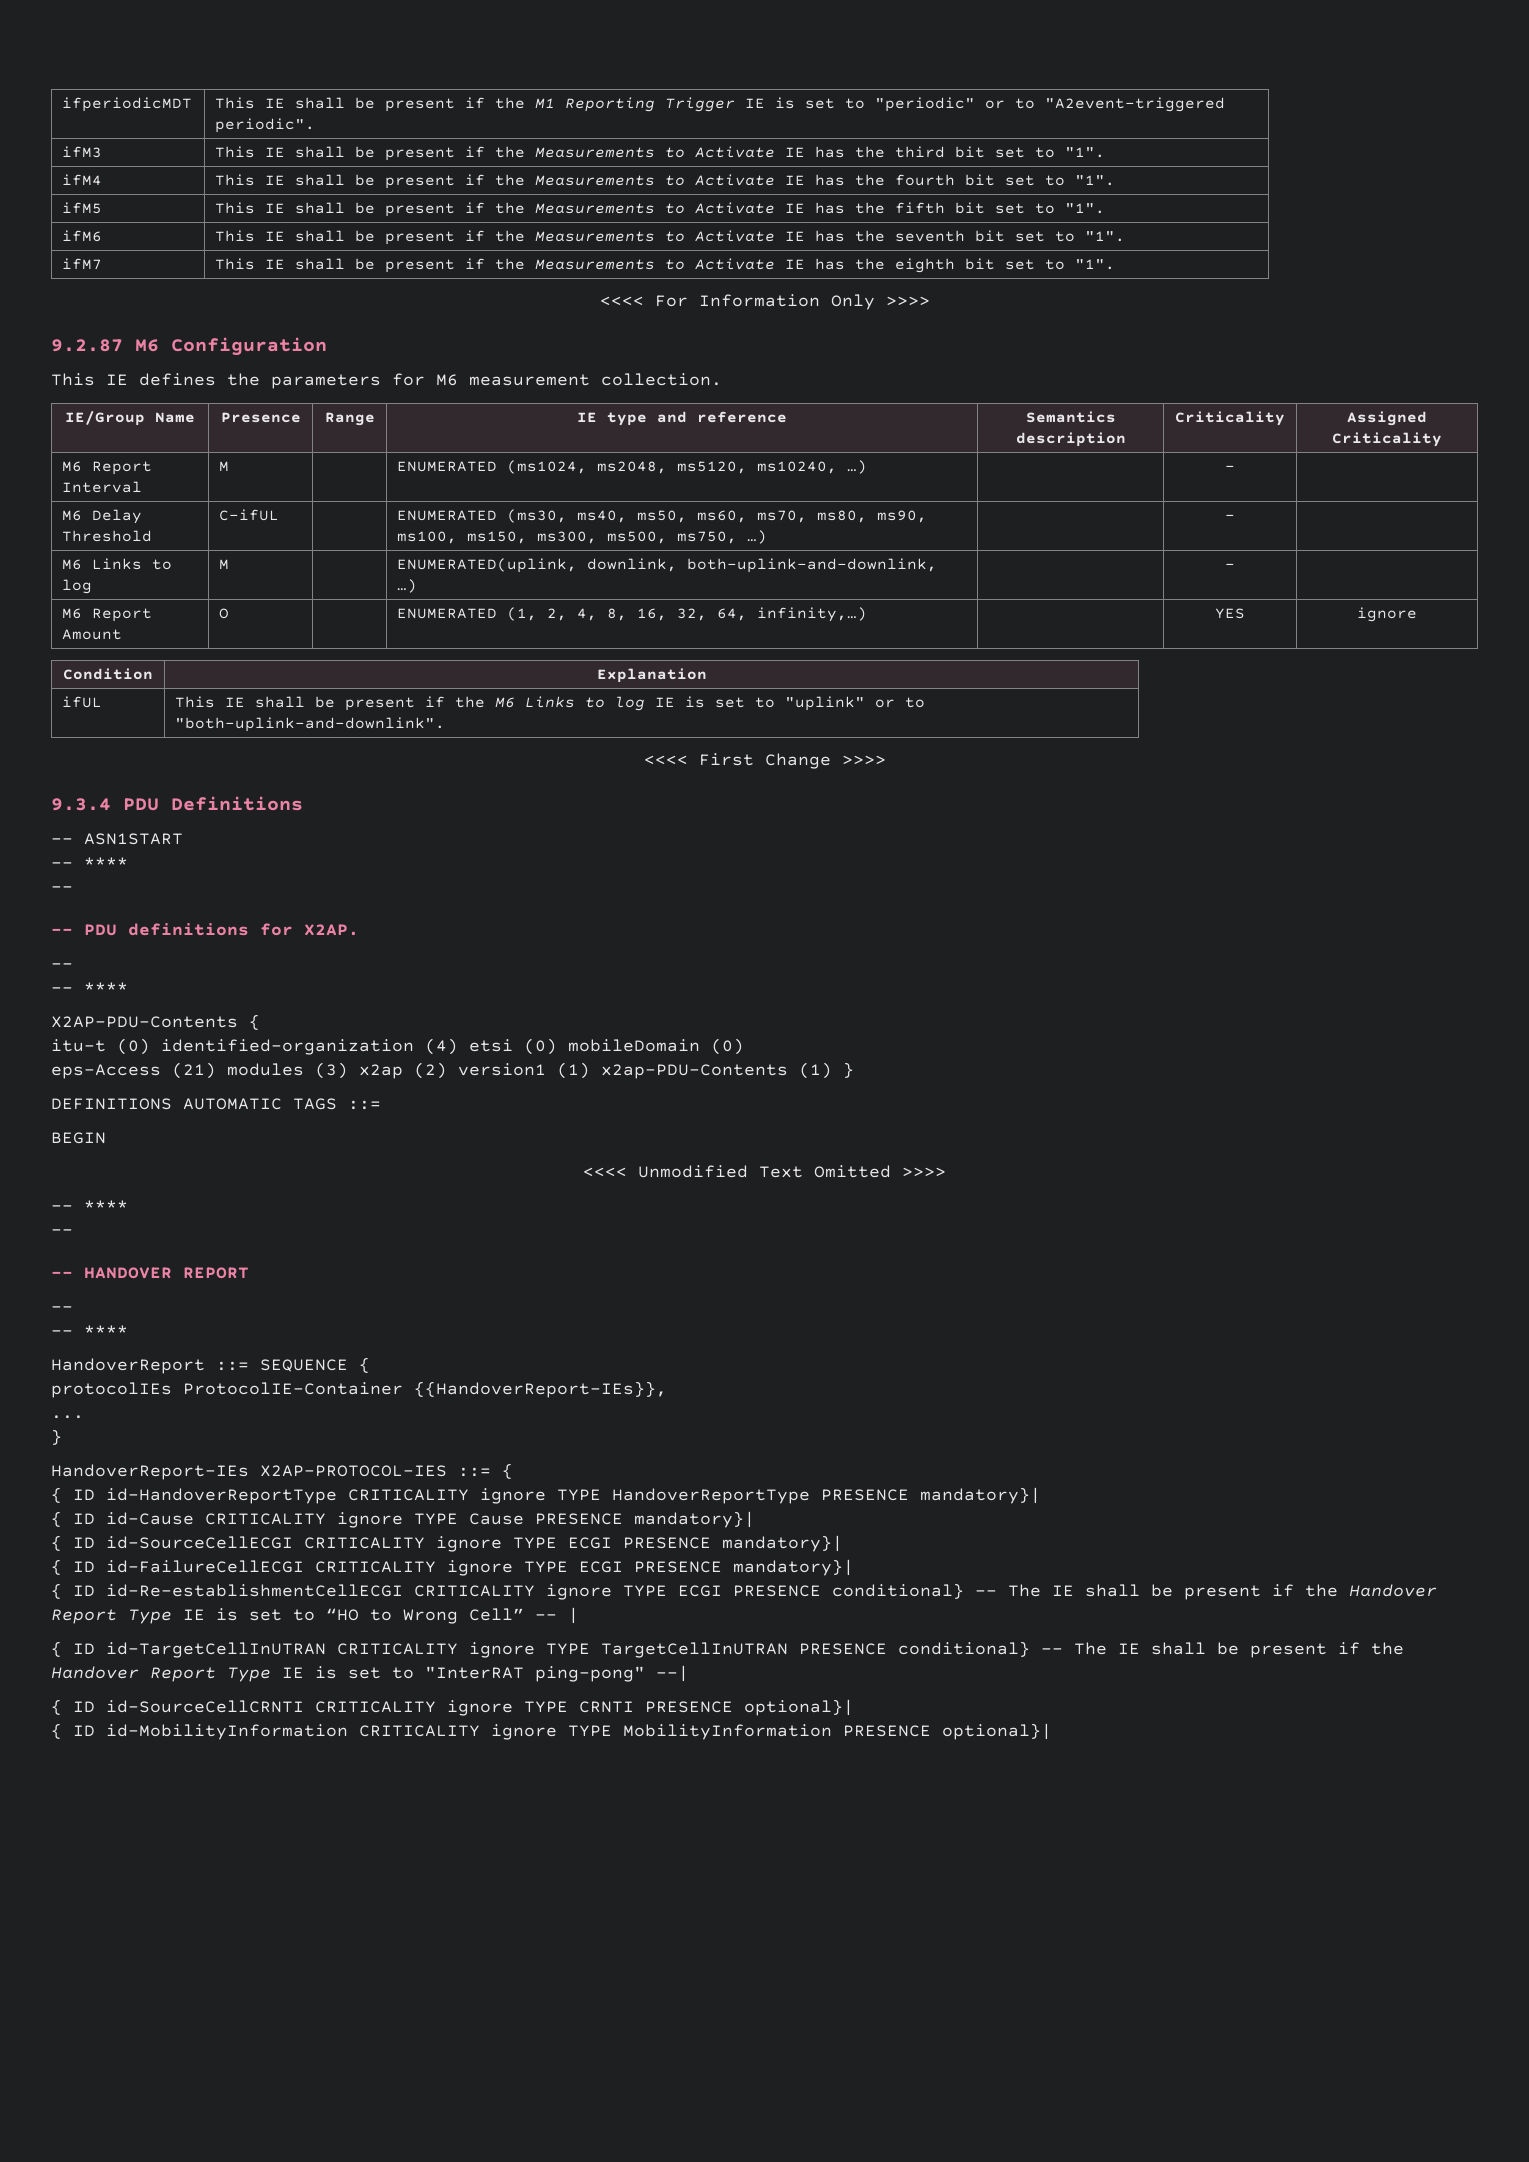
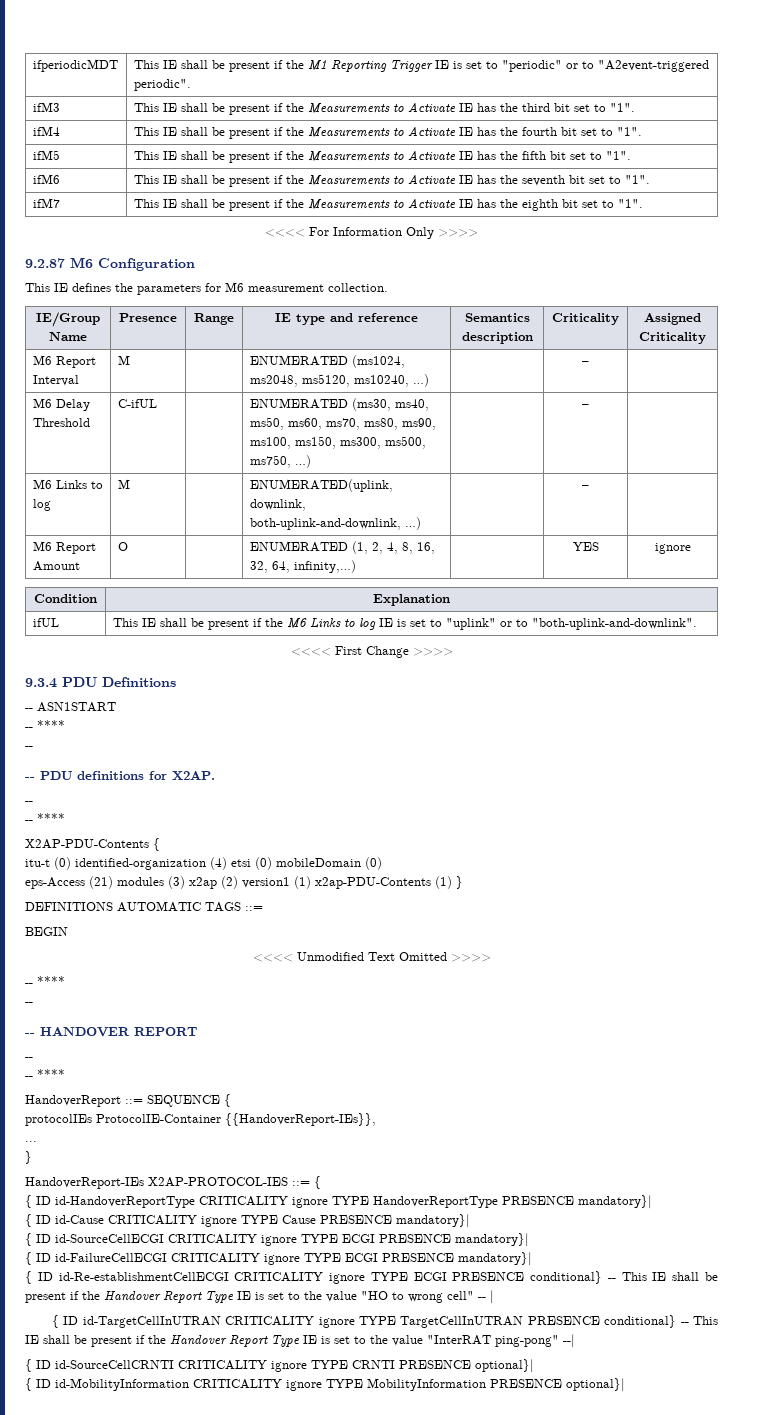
- { ID id-Re-establishmentCellECGI CRITICALITY ignore TYPE ECGI PRESENCE conditional} -- The IE shall be present if the Handover Report Type IE is set to “HO to Wrong Cell” -- |
+ { ID id-Re-establishmentCellECGI CRITICALITY ignore TYPE ECGI PRESENCE conditional} -- This IE shall be present if the Handover Report Type IE is set to the value "HO to wrong cell" -- |
- { ID id-TargetCellInUTRAN CRITICALITY ignore TYPE TargetCellInUTRAN PRESENCE conditional} -- The IE shall be present if the Handover Report Type IE is set to "InterRAT ping-pong" --|
+ { ID id-TargetCellInUTRAN CRITICALITY ignore TYPE TargetCellInUTRAN PRESENCE conditional} -- This IE shall be present if the Handover Report Type IE is set to the value "InterRAT ping-pong" --|

